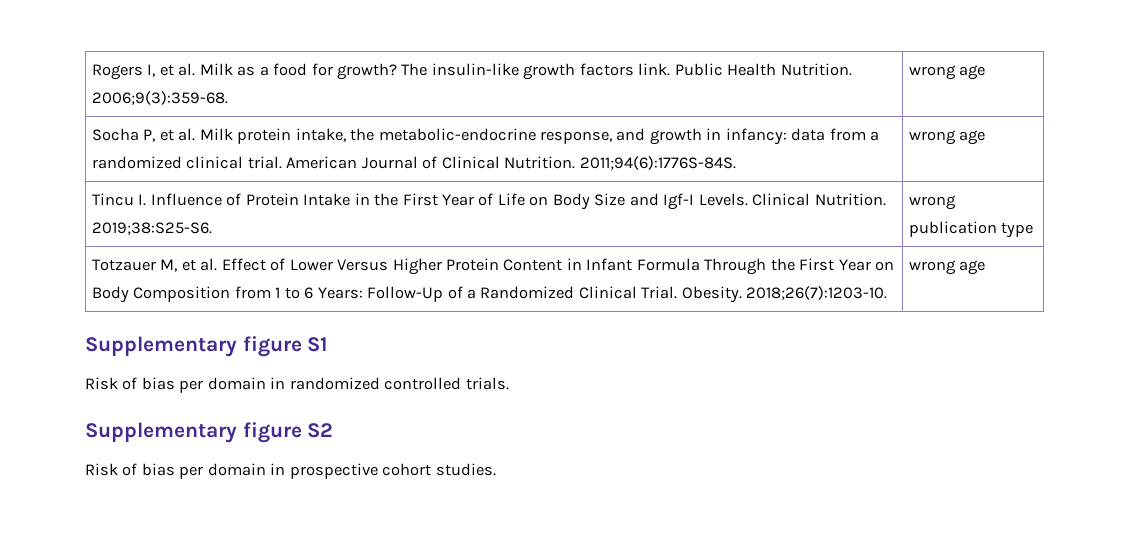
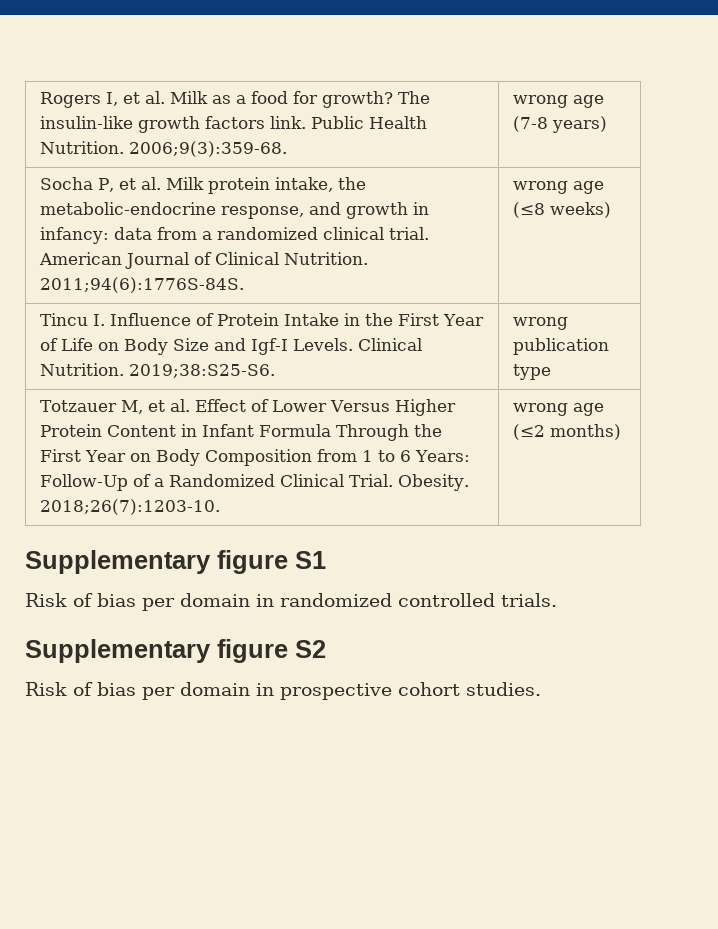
- Rogers I, et al. Milk as a food for growth? The insulin-like growth factors link. Public Health Nutrition. 2006;9(3):359-68. | wrong age
+ Rogers I, et al. Milk as a food for growth? The insulin-like growth factors link. Public Health Nutrition. 2006;9(3):359-68. | wrong age (7-8 years)
- Socha P, et al. Milk protein intake, the metabolic-endocrine response, and growth in infancy: data from a randomized clinical trial. American Journal of Clinical Nutrition. 2011;94(6):1776S-84S. | wrong age
+ Socha P, et al. Milk protein intake, the metabolic-endocrine response, and growth in infancy: data from a randomized clinical trial. American Journal of Clinical Nutrition. 2011;94(6):1776S-84S. | wrong age (≤8 weeks)
- Totzauer M, et al. Effect of Lower Versus Higher Protein Content in Infant Formula Through the First Year on Body Composition from 1 to 6 Years: Follow-Up of a Randomized Clinical Trial. Obesity. 2018;26(7):1203-10. | wrong age
+ Totzauer M, et al. Effect of Lower Versus Higher Protein Content in Infant Formula Through the First Year on Body Composition from 1 to 6 Years: Follow-Up of a Randomized Clinical Trial. Obesity. 2018;26(7):1203-10. | wrong age (≤2 months)

